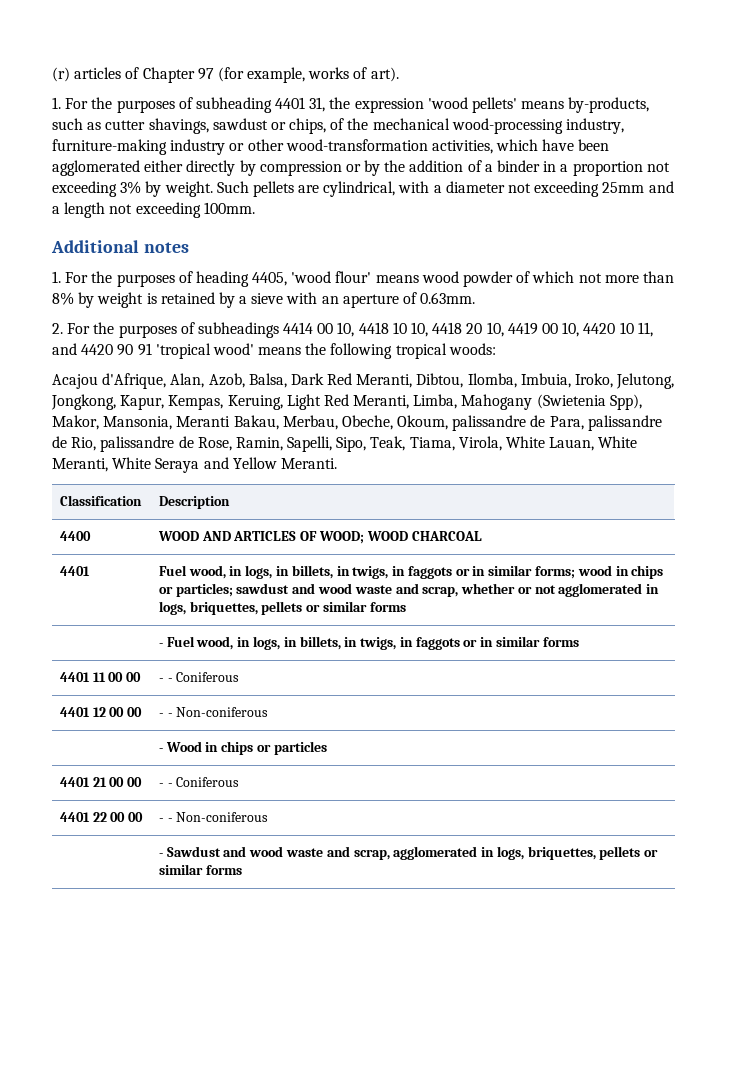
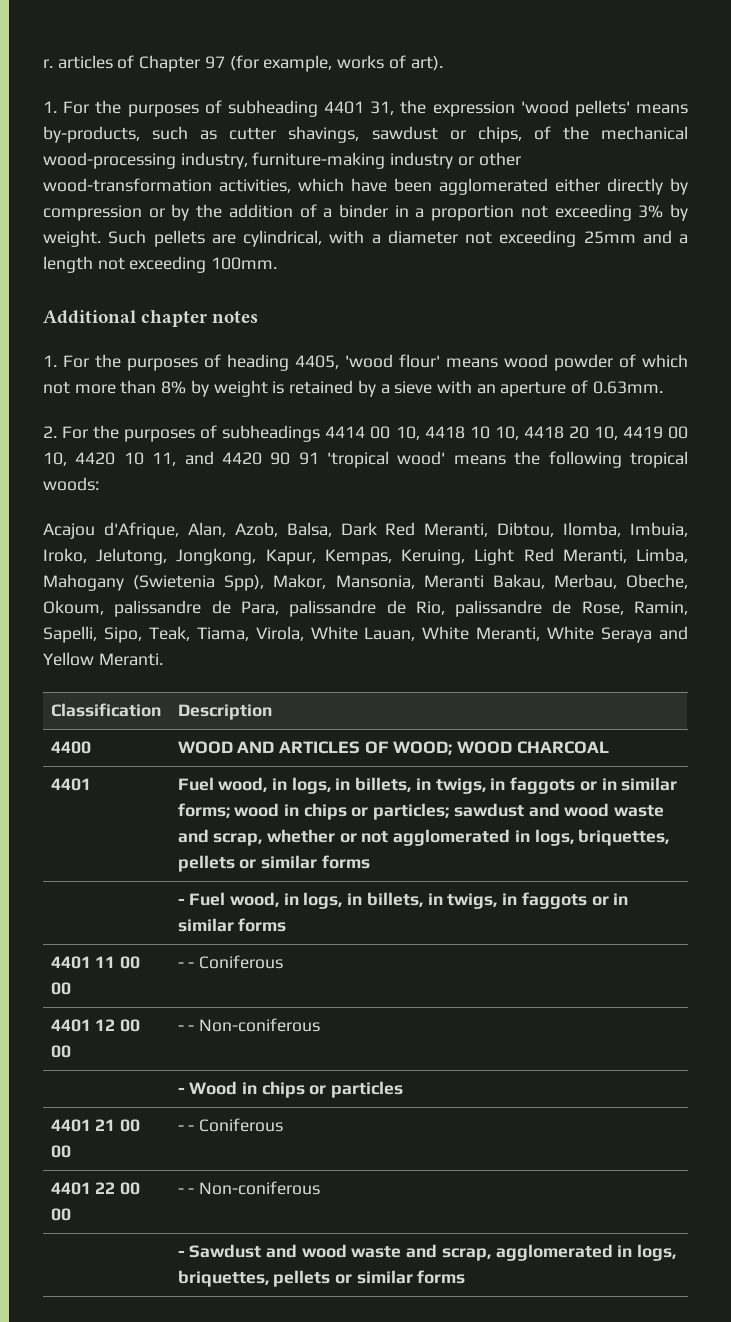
- (r) articles of Chapter 97 (for example, works of art).
+ r. articles of Chapter 97 (for example, works of art).
- Additional notes
+ Additional chapter notes

